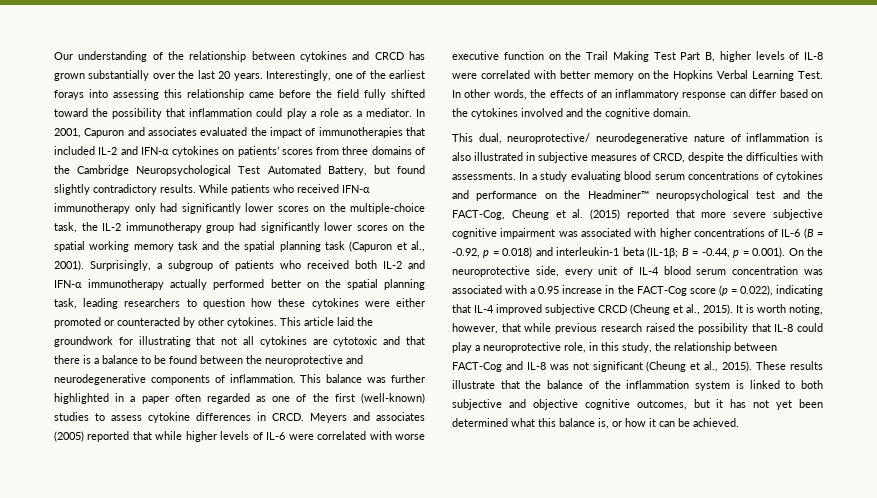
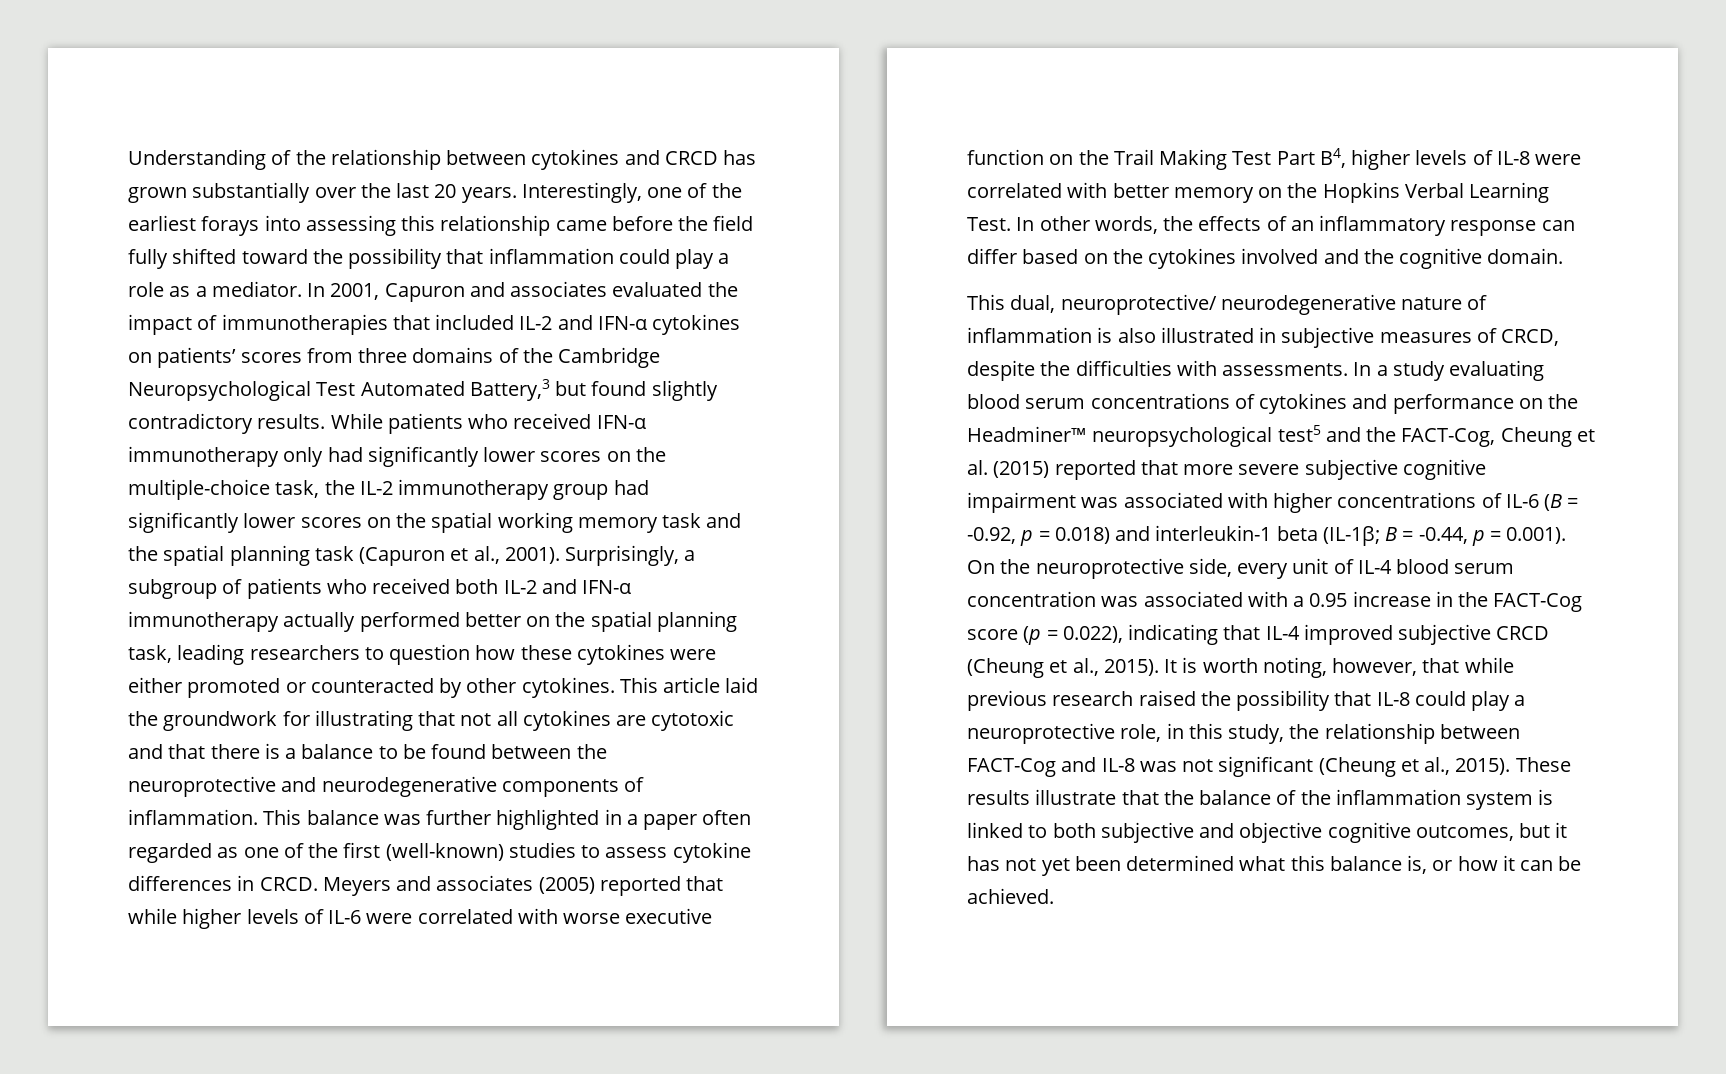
- Our understanding of the relationship between cytokines and CRCD has grown substantially over the last 20 years.
+ Understanding of the relationship between cytokines and CRCD has grown substantially over the last 20 years.
- In 2001, Capuron and associates evaluated the impact of immunotherapies that included IL-2 and IFN-α cytokines on patients’ scores from three domains of the Cambridge Neuropsychological Test Automated Battery, but found slightly contradictory results.
+ In 2001, Capuron and associates evaluated the impact of immunotherapies that included IL-2 and IFN-α cytokines on patients’ scores from three domains of the Cambridge Neuropsychological Test Automated Battery,3 but found slightly contradictory results.
- Meyers and associates (2005) reported that while higher levels of IL-6 were correlated with worse executive function on the Trail Making Test Part B, higher levels of IL-8 were correlated with better memory on the Hopkins Verbal Learning Test.
+ Meyers and associates (2005) reported that while higher levels of IL-6 were correlated with worse executive function on the Trail Making Test Part B4, higher levels of IL-8 were correlated with better memory on the Hopkins Verbal Learning Test.
- In a study evaluating blood serum concentrations of cytokines and performance on the Headminer™ neuropsychological test and the FACT-Cog, Cheung et al. (2015) reported that more severe subjective cognitive impairment was associated with higher concentrations of IL-6 (B = -0.92, p = 0.018) and interleukin-1 beta (IL-1β;
+ In a study evaluating blood serum concentrations of cytokines and performance on the Headminer™ neuropsychological test5 and the FACT-Cog, Cheung et al. (2015) reported that more severe subjective cognitive impairment was associated with higher concentrations of IL-6 (B = -0.92, p = 0.018) and interleukin-1 beta (IL-1β;

